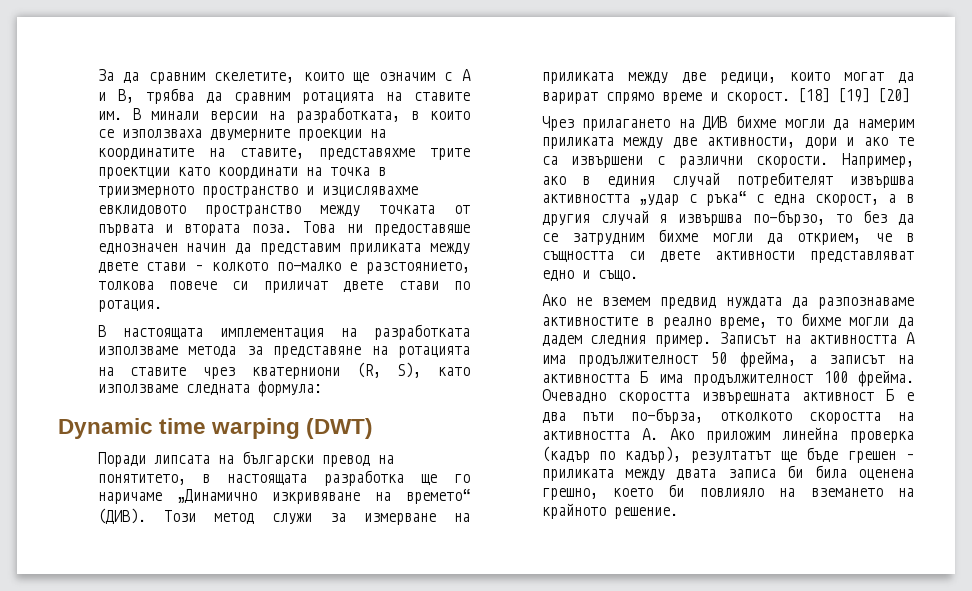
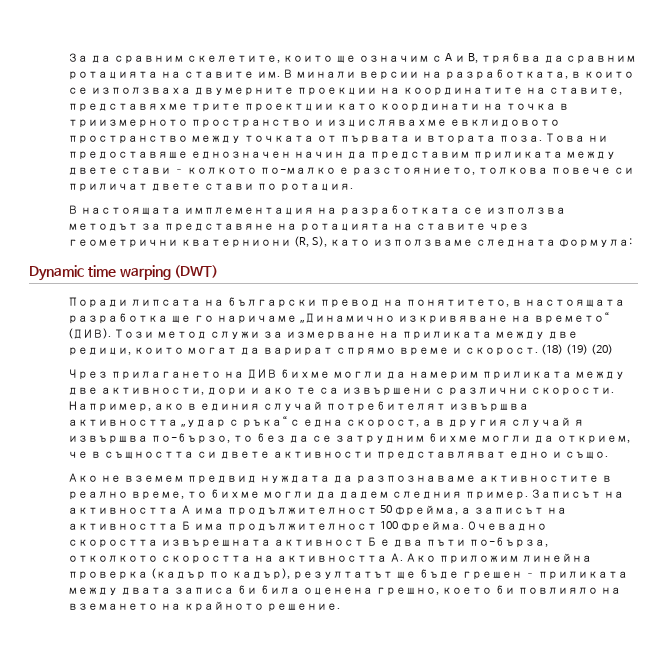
- В настоящата имплементация на разработката използваме метода за представяне на ротацията на ставите чрез кватерниони (R, S), като използваме следната формула:
+ В настоящата имплементация на разработката се използва методът за представяне на ротацията на ставите чрез геометрични кватерниони (R, S), като използваме следната формула:
- [18] [19] [20]
+ (18) (19) (20)

